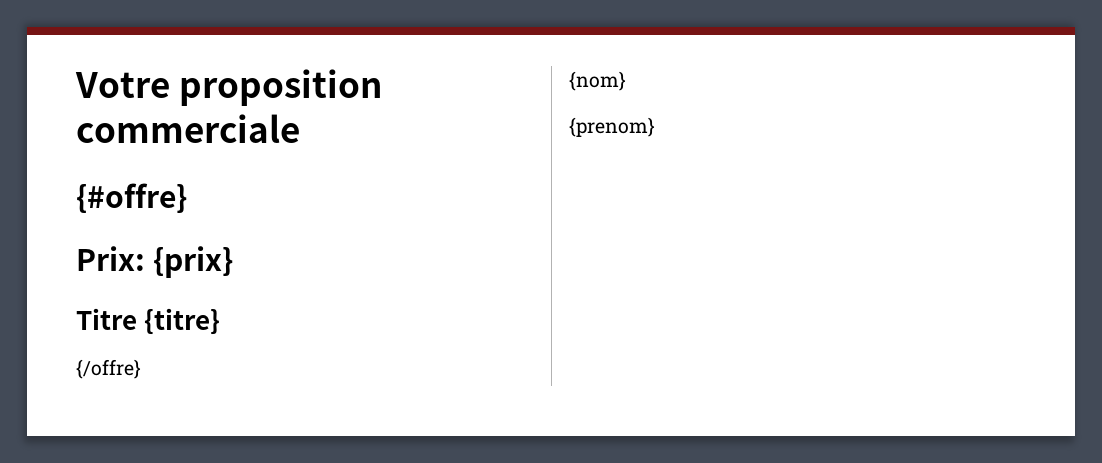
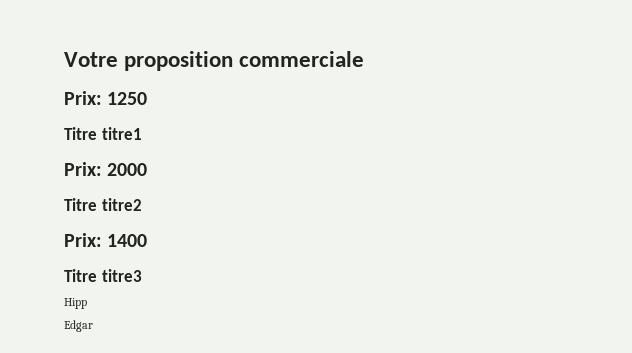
- {#offre}
- Prix: {prix}
- Titre {titre}
- {/offre}
- {nom}
- {prenom}
+ Prix: 1250
+ Titre titre1
+ Prix: 2000
+ Titre titre2
+ Prix: 1400
+ Titre titre3
+ Hipp
+ Edgar

